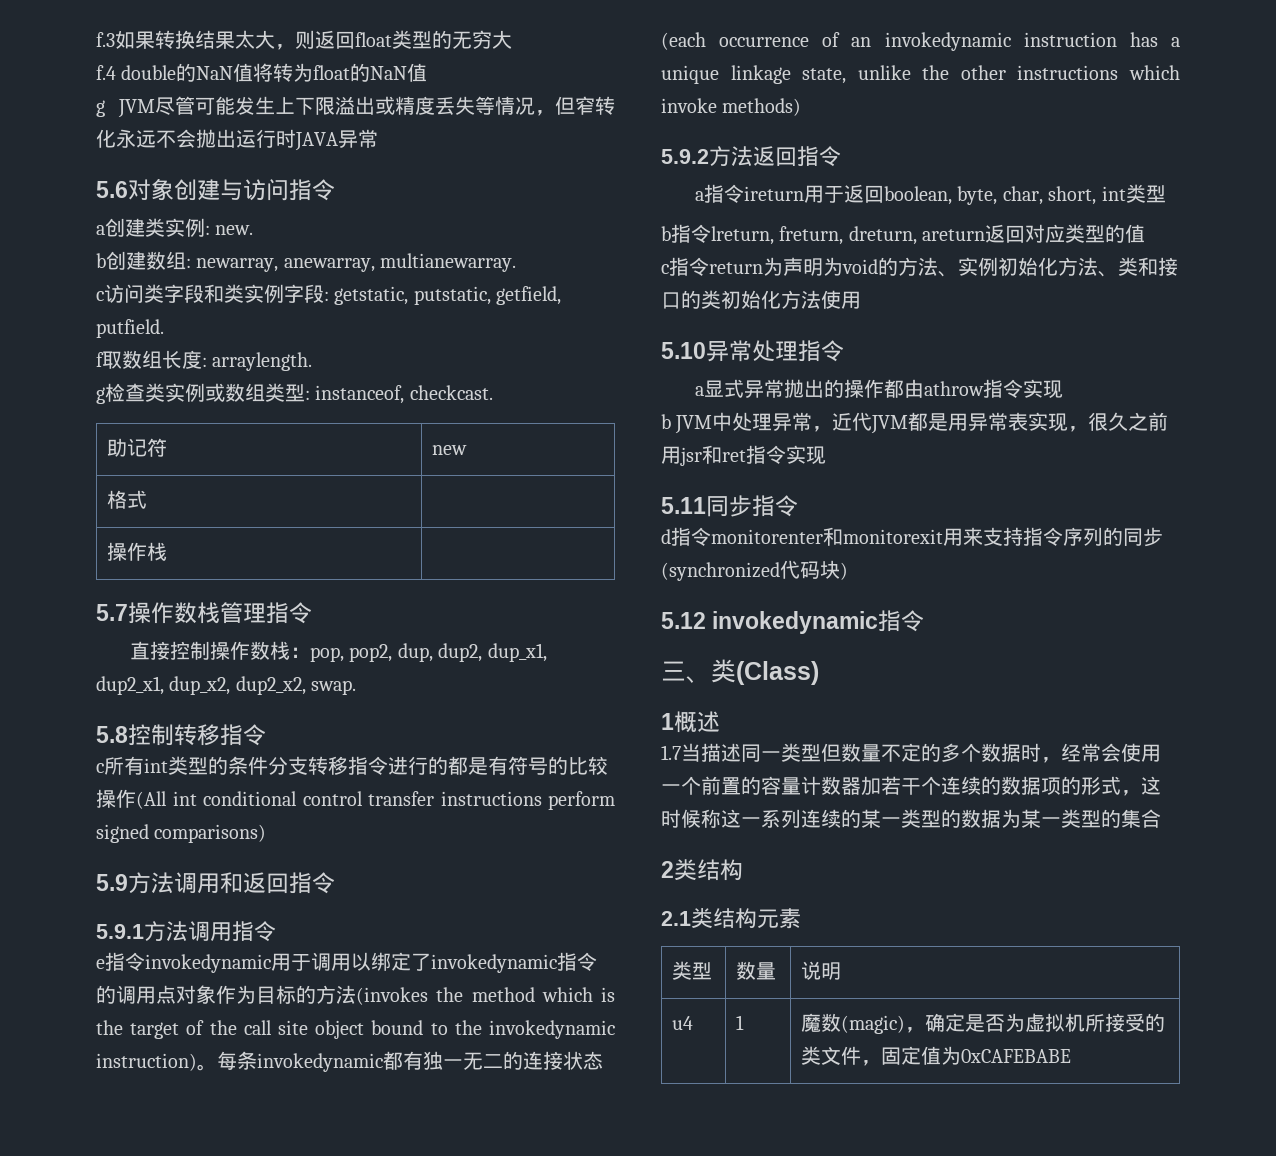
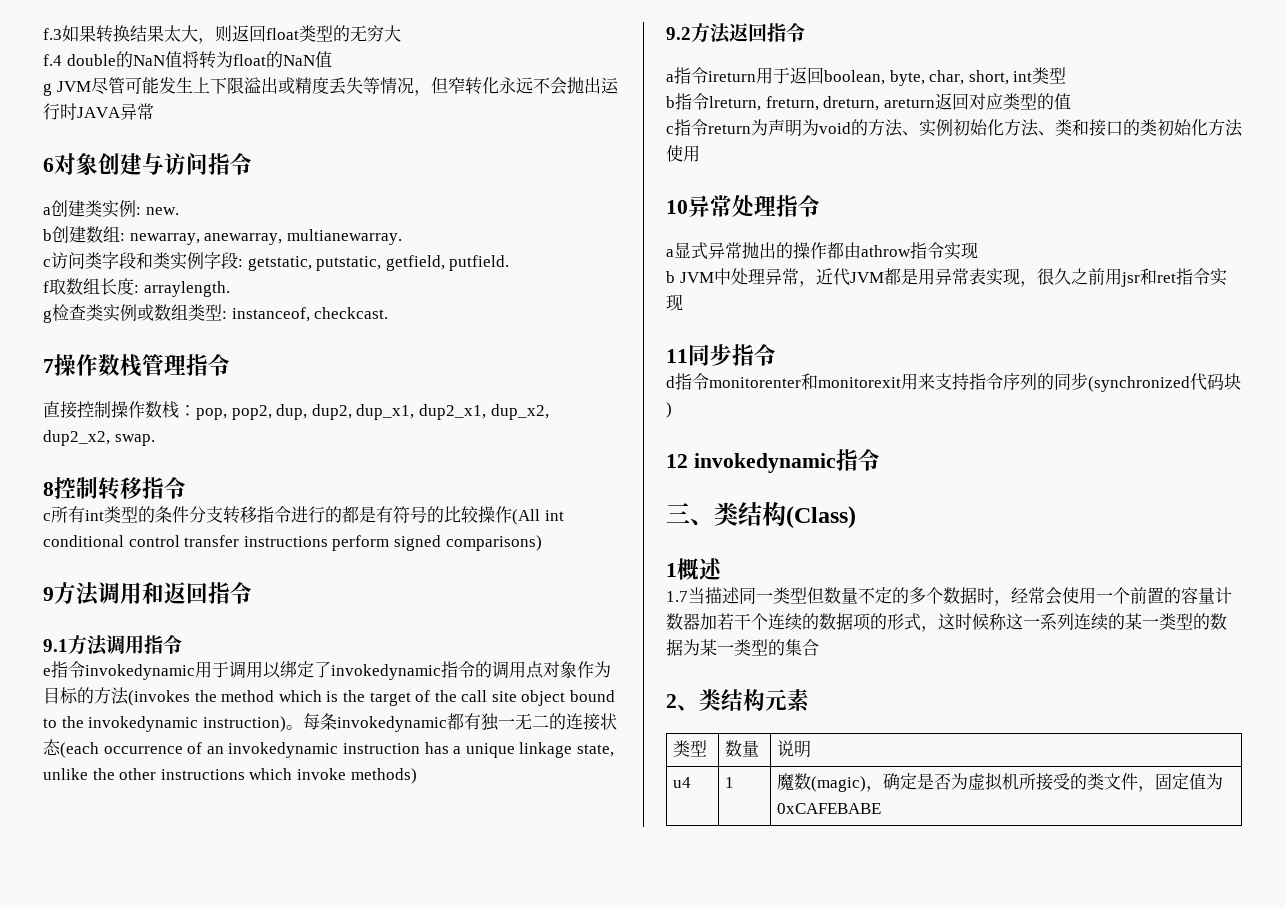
- 5.6对象创建与访问指令
+ 6对象创建与访问指令
- 助记符 | new
- 格式 |
- 操作栈 |
- 5.7操作数栈管理指令
+ 7操作数栈管理指令
- 5.8控制转移指令
+ 8控制转移指令
- 5.9方法调用和返回指令
+ 9方法调用和返回指令
- 5.9.1方法调用指令
+ 9.1方法调用指令
- 5.9.2方法返回指令
+ 9.2方法返回指令
- 5.10异常处理指令
+ 10异常处理指令
- 5.11同步指令
+ 11同步指令
- 5.12 invokedynamic指令
+ 12 invokedynamic指令
- 三、类(Class)
+ 三、类结构(Class)
- 2类结构
- 2.1类结构元素
+ 2、类结构元素

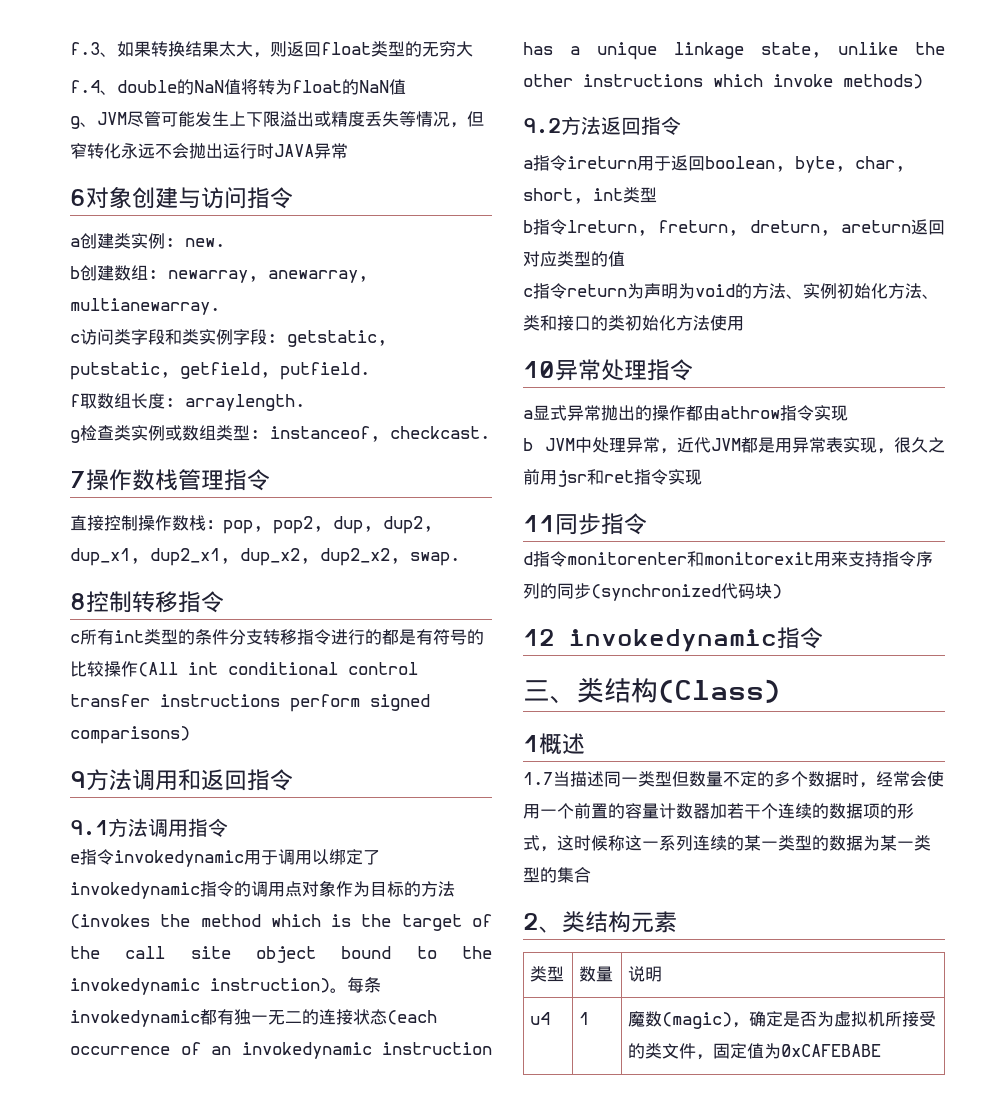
- f.3如果转换结果太大，则返回float类型的无穷大
+ f.3、如果转换结果太大，则返回float类型的无穷大
- f.4 double的NaN值将转为float的NaN值
+ f.4、double的NaN值将转为float的NaN值
- g JVM尽管可能发生上下限溢出或精度丢失等情况，但窄转化永远不会抛出运行时JAVA异常
+ g、JVM尽管可能发生上下限溢出或精度丢失等情况，但窄转化永远不会抛出运行时JAVA异常

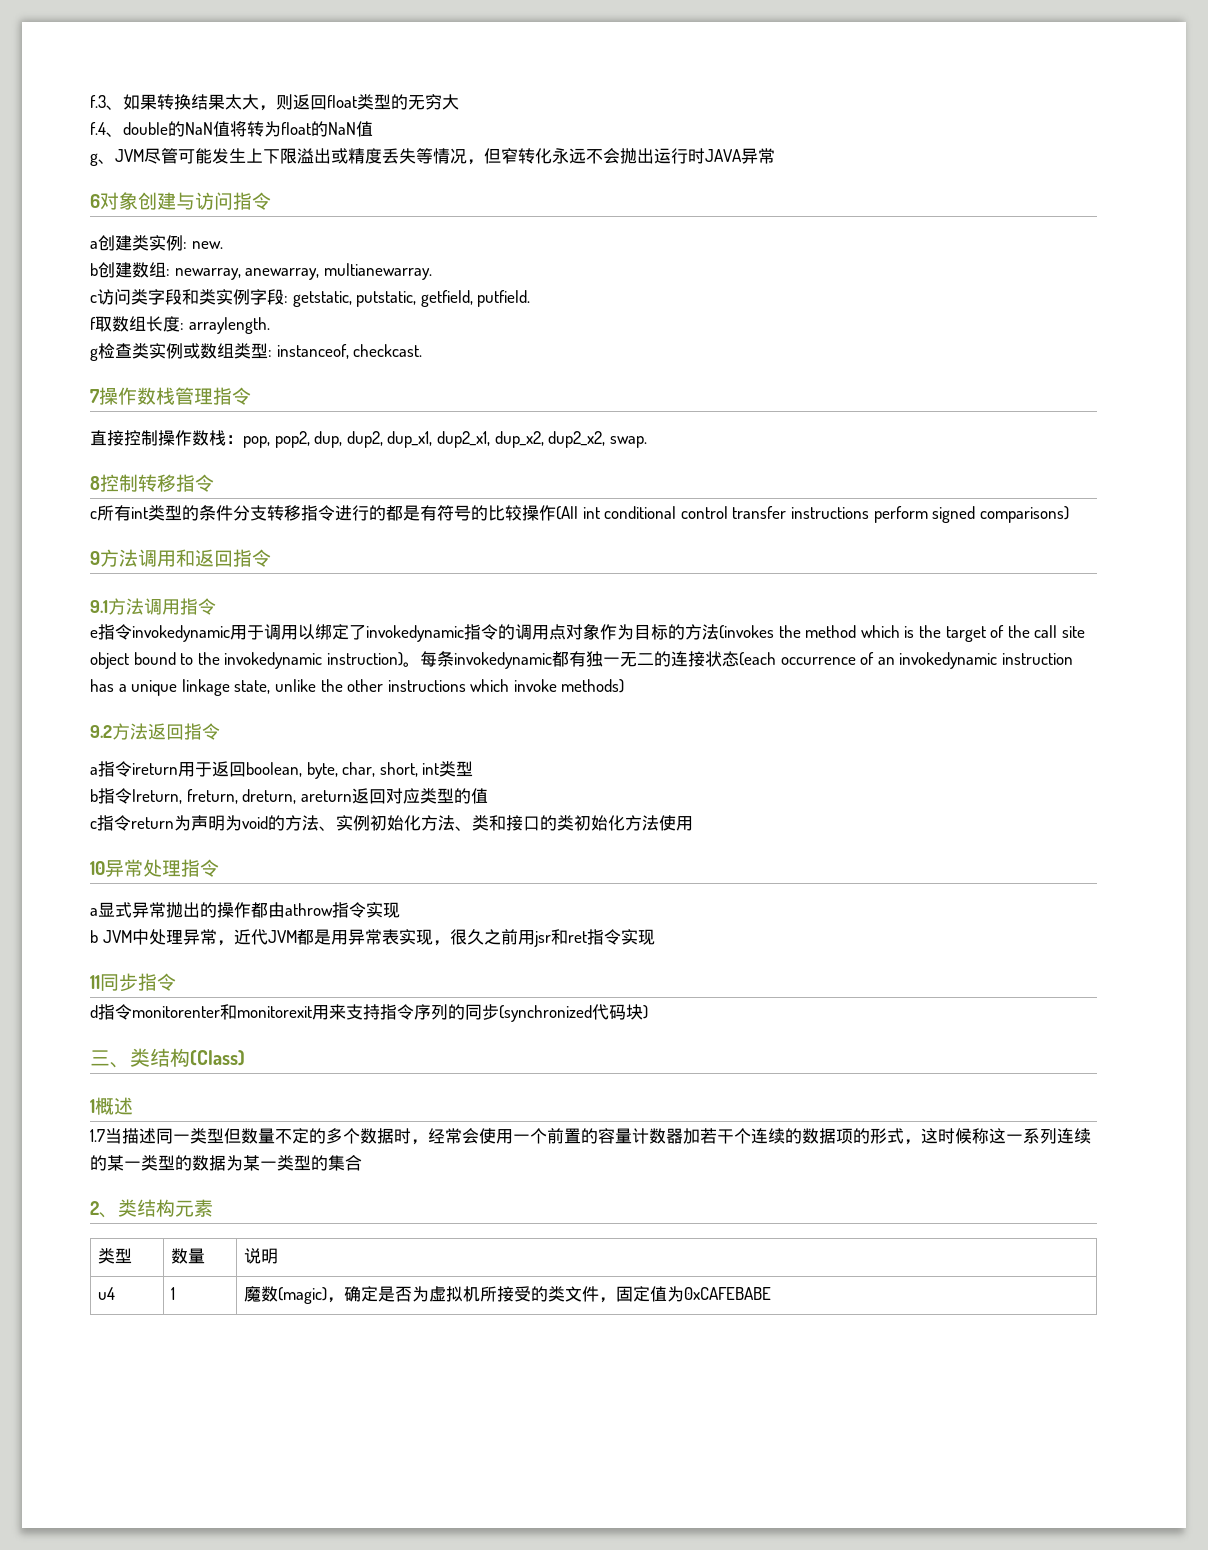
- 12 invokedynamic指令

